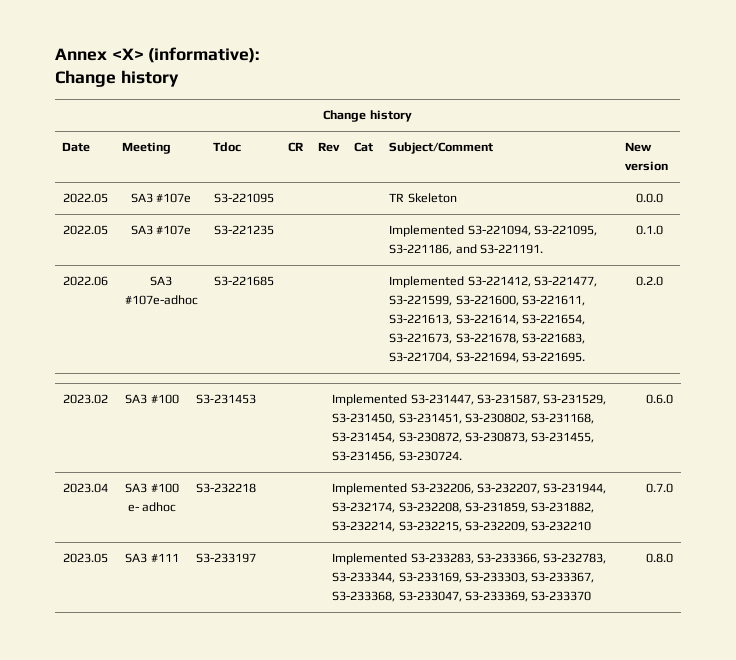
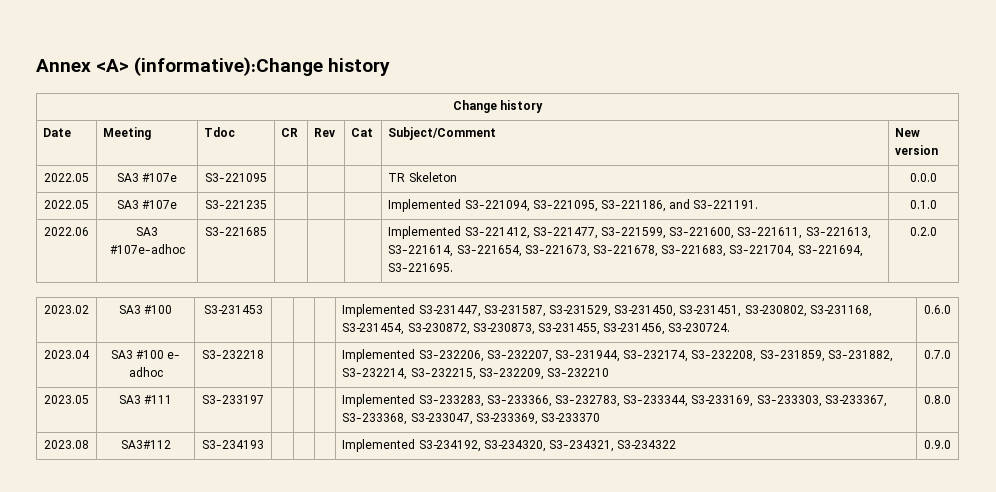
- Annex <X> (informative):
- Change history
+ Annex <A> (informative):Change history
+ 2023.08 | SA3#112 | S3-234193 | | | | Implemented S3‑234192, S3‑234320, S3-234321, S3‑234322 | 0.9.0

